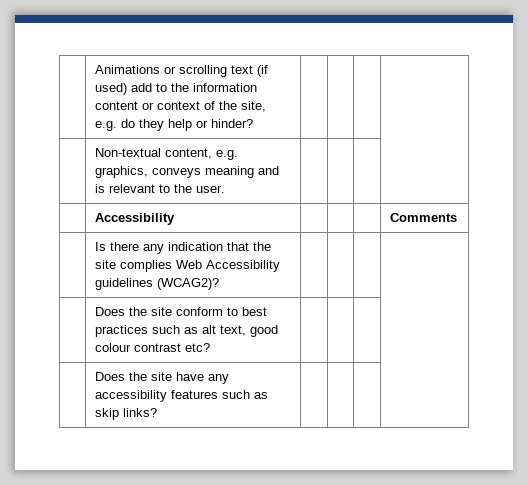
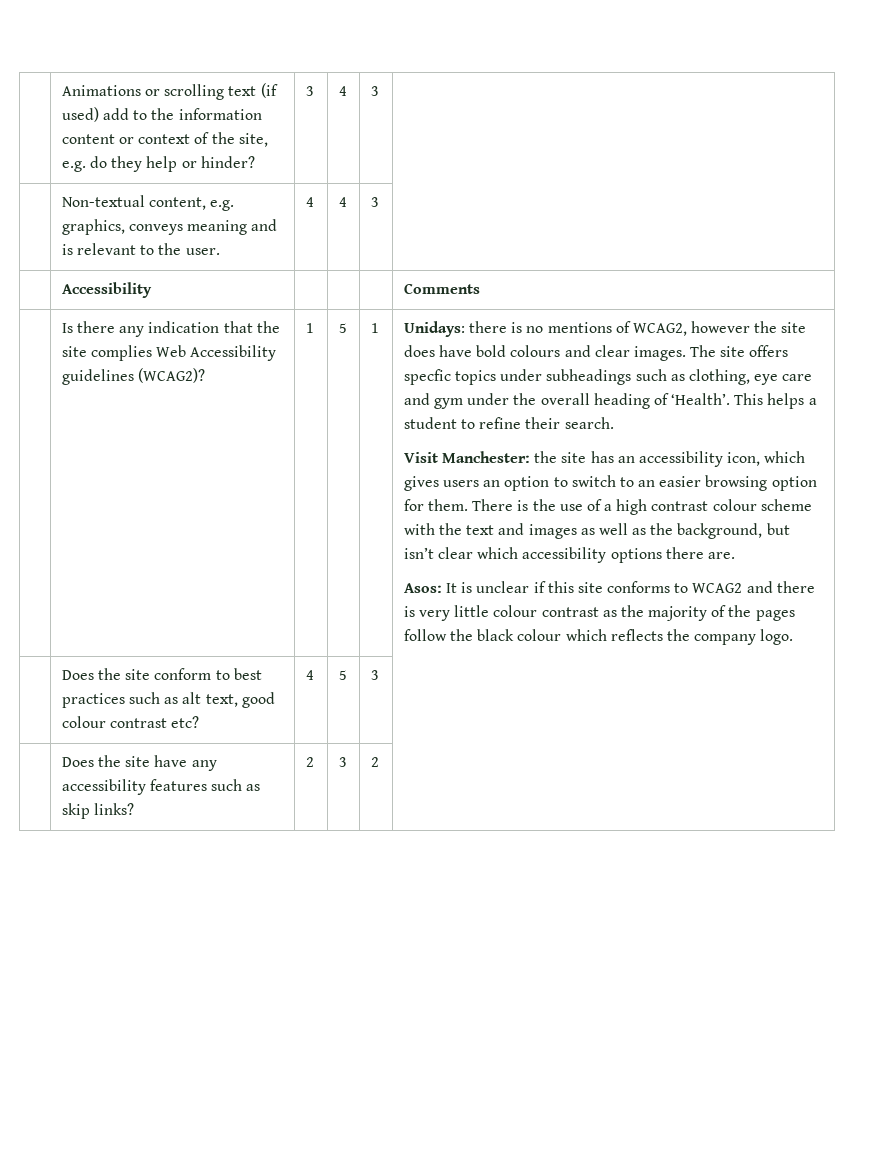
- | Animations or scrolling text (if used) add to the information content or context of the site, e.g. do they help or hinder? | | | |
+ | Animations or scrolling text (if used) add to the information content or context of the site, e.g. do they help or hinder? | 3 | 4 | 3 |
- | Non-textual content, e.g. graphics, conveys meaning and is relevant to the user. | | | |
+ | Non-textual content, e.g. graphics, conveys meaning and is relevant to the user. | 4 | 4 | 3 |
+ 1 | 5 | 1 | Unidays: there is no mentions of WCAG2, however the site does have bold colours and clear images. The site offers specfic topics under subheadings such as clothing, eye care and gym under the overall heading of ‘Health’. This helps a student to refine their search.
+ Visit Manchester: the site has an accessibility icon, which gives users an option to switch to an easier browsing option for them. There is the use of a high contrast colour scheme with the text and images as well as the background, but isn’t clear which accessibility options there are.
+ Asos: It is unclear if this site conforms to WCAG2 and there is very little colour contrast as the majority of the pages follow the black colour which reflects the company logo.
- | Does the site conform to best practices such as alt text, good colour contrast etc? | | | |
+ | Does the site conform to best practices such as alt text, good colour contrast etc? | 4 | 5 | 3 |
- | Does the site have any accessibility features such as skip links? | | | |
+ | Does the site have any accessibility features such as skip links? | 2 | 3 | 2 |

